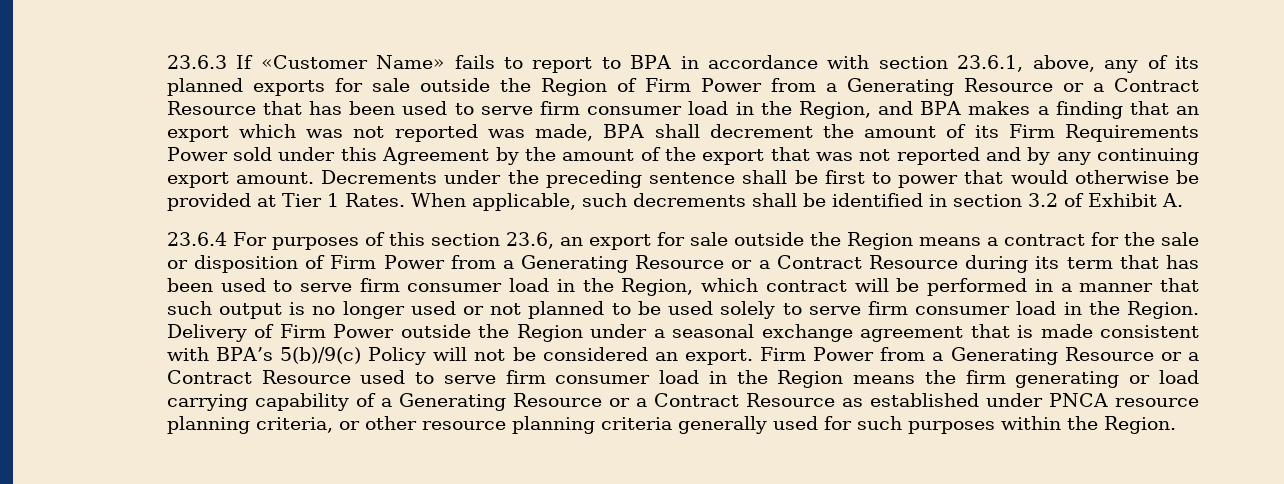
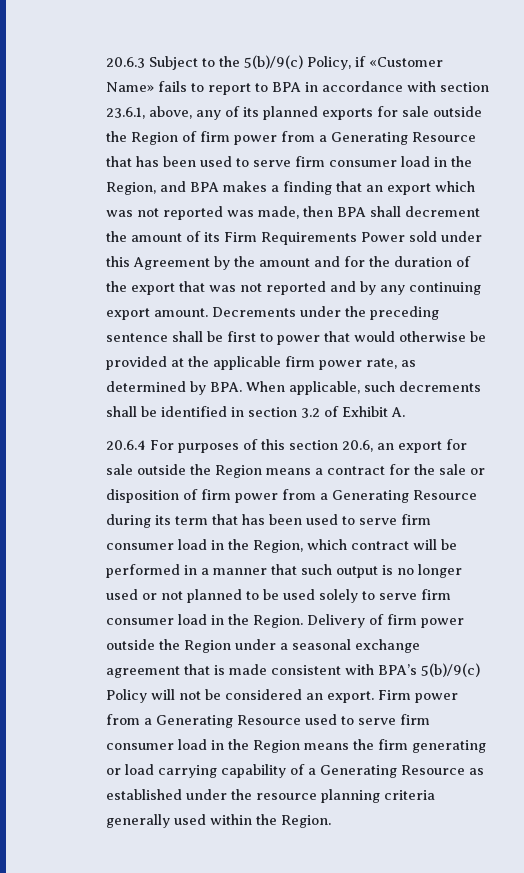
- 23.6.3 If «Customer Name» fails to report to BPA in accordance with section 23.6.1, above, any of its planned exports for sale outside the Region of Firm Power from a Generating Resource or a Contract Resource that has been used to serve firm consumer load in the Region, and BPA makes a finding that an export which was not reported was made, BPA shall decrement the amount of its Firm Requirements Power sold under this Agreement by the amount of the export that was not reported and by any continuing export amount.
+ 20.6.3 Subject to the 5(b)/9(c) Policy, if «Customer Name» fails to report to BPA in accordance with section 23.6.1, above, any of its planned exports for sale outside the Region of firm power from a Generating Resource that has been used to serve firm consumer load in the Region, and BPA makes a finding that an export which was not reported was made, then BPA shall decrement the amount of its Firm Requirements Power sold under this Agreement by the amount and for the duration of the export that was not reported and by any continuing export amount.
- Decrements under the preceding sentence shall be first to power that would otherwise be provided at Tier 1 Rates. When applicable, such decrements shall be identified in section 3.2 of Exhibit A.
+ Decrements under the preceding sentence shall be first to power that would otherwise be provided at the applicable firm power rate, as determined by BPA. When applicable, such decrements shall be identified in section 3.2 of Exhibit A.
- 23.6.4 For purposes of this section 23.6, an export for sale outside the Region means a contract for the sale or disposition of Firm Power from a Generating Resource or a Contract Resource during its term that has been used to serve firm consumer load in the Region, which contract will be performed in a manner that such output is no longer used or not planned to be used solely to serve firm consumer load in the Region.
+ 20.6.4 For purposes of this section 20.6, an export for sale outside the Region means a contract for the sale or disposition of firm power from a Generating Resource during its term that has been used to serve firm consumer load in the Region, which contract will be performed in a manner that such output is no longer used or not planned to be used solely to serve firm consumer load in the Region.
- Delivery of Firm Power outside the Region under a seasonal exchange agreement that is made consistent with BPA’s 5(b)/9(c) Policy will not be considered an export.
+ Delivery of firm power outside the Region under a seasonal exchange agreement that is made consistent with BPA’s 5(b)/9(c) Policy will not be considered an export.
- Firm Power from a Generating Resource or a Contract Resource used to serve firm consumer load in the Region means the firm generating or load carrying capability of a Generating Resource or a Contract Resource as established under PNCA resource planning criteria, or other resource planning criteria generally used for such purposes within the Region.
+ Firm power from a Generating Resource used to serve firm consumer load in the Region means the firm generating or load carrying capability of a Generating Resource as established under the resource planning criteria generally used within the Region.

